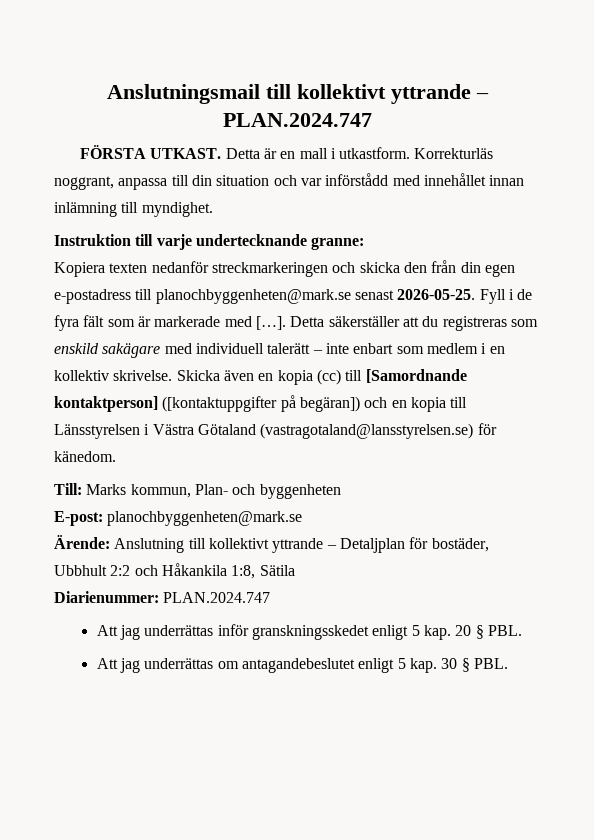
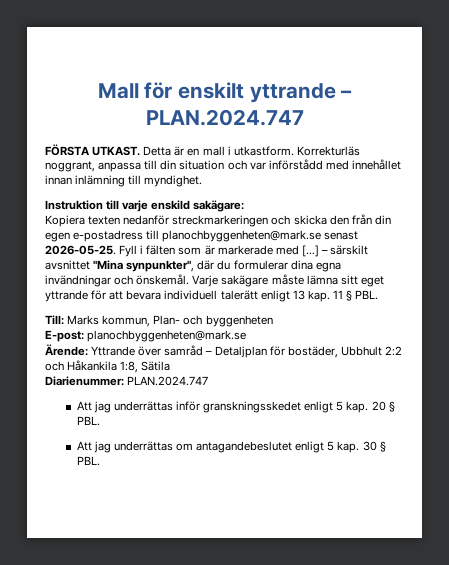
- Anslutningsmail till kollektivt yttrande – PLAN.2024.747
+ Mall för enskilt yttrande – PLAN.2024.747
- Instruktion till varje undertecknande granne:
+ Instruktion till varje enskild sakägare:
- Fyll i de fyra fält som är markerade med […]. Detta säkerställer att du registreras som enskild sakägare med individuell talerätt – inte enbart som medlem i en kollektiv skrivelse. Skicka även en kopia (cc) till [Samordnande kontaktperson] ([kontaktuppgifter på begäran]) och en kopia till Länsstyrelsen i Västra Götaland (vastragotaland@lansstyrelsen.se) för känedom.
+ Fyll i fälten som är markerade med […] – särskilt avsnittet "Mina synpunkter", där du formulerar dina egna invändningar och önskemål. Varje sakägare måste lämna sitt eget yttrande för att bevara individuell talerätt enligt 13 kap. 11 § PBL.
- Ärende: Anslutning till kollektivt yttrande – Detaljplan för bostäder, Ubbhult 2:2 och Håkankila 1:8, Sätila
+ Ärende: Yttrande över samråd – Detaljplan för bostäder, Ubbhult 2:2 och Håkankila 1:8, Sätila

